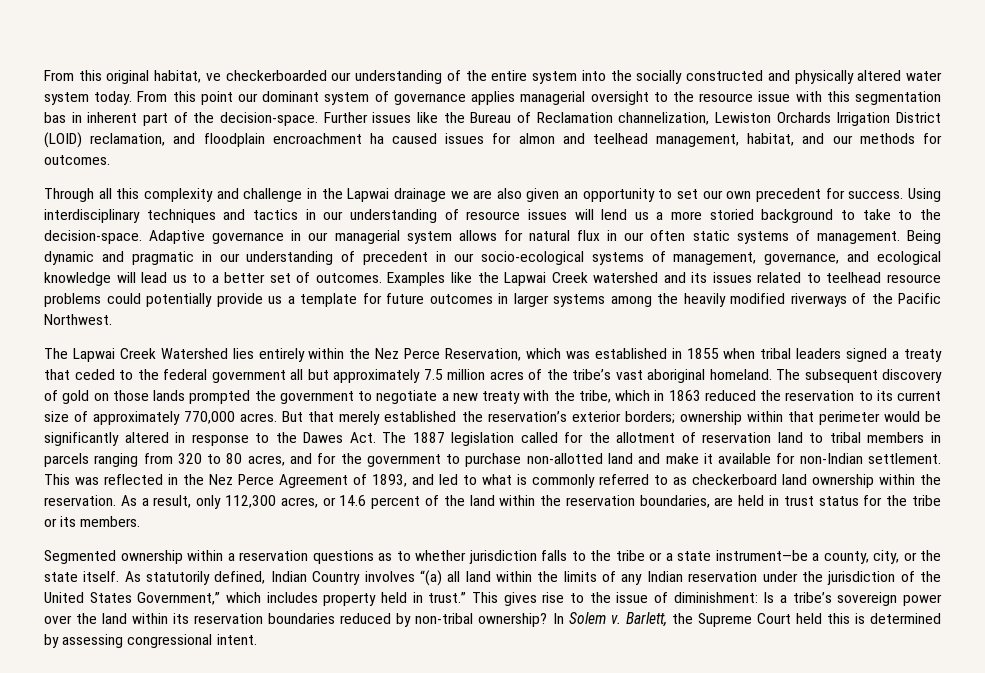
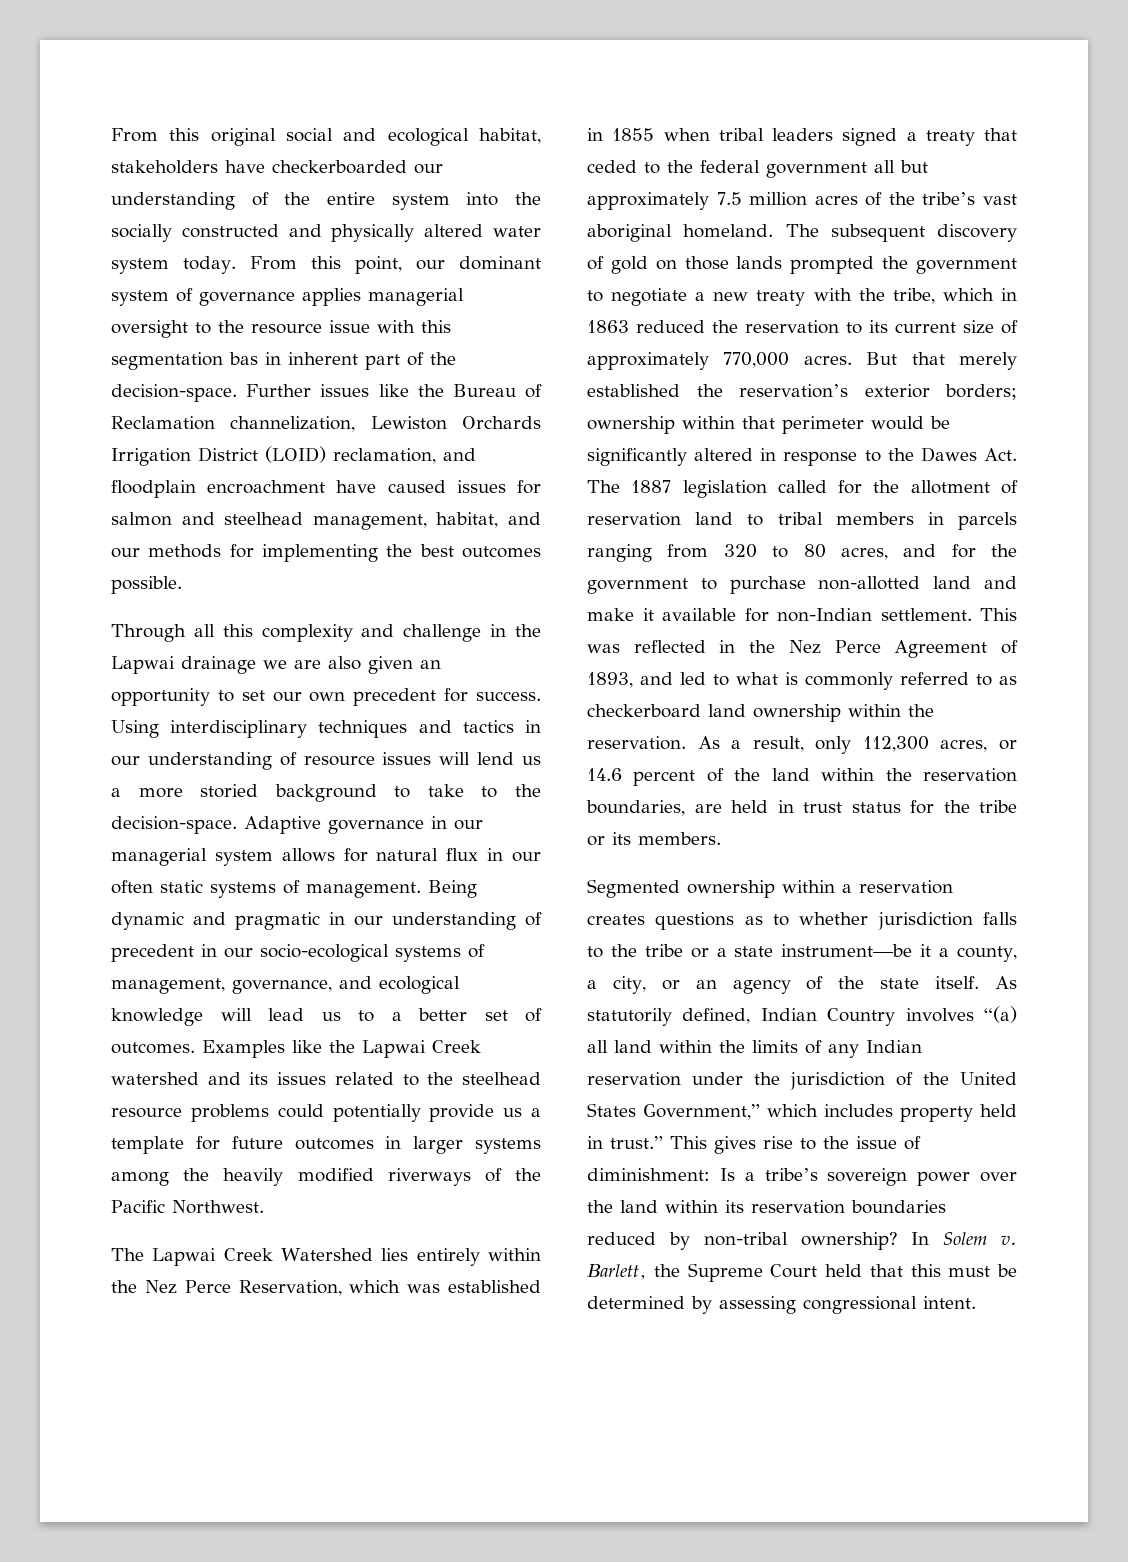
- From this original habitat, ve checkerboarded our understanding of the entire system into the socially constructed and physically altered water system today.
+ From this original social and ecological habitat, stakeholders have checkerboarded our understanding of the entire system into the socially constructed and physically altered water system today.
- From this point our dominant system of governance applies managerial oversight to the resource issue with this segmentation bas in inherent part of the decision-space.
+ From this point, our dominant system of governance applies managerial oversight to the resource issue with this segmentation bas in inherent part of the decision-space.
- Further issues like the Bureau of Reclamation channelization, Lewiston Orchards Irrigation District (LOID) reclamation, and floodplain encroachment ha caused issues for almon and teelhead management, habitat, and our methods for outcomes.
+ Further issues like the Bureau of Reclamation channelization, Lewiston Orchards Irrigation District (LOID) reclamation, and floodplain encroachment have caused issues for salmon and steelhead management, habitat, and our methods for implementing the best outcomes possible.
- Examples like the Lapwai Creek watershed and its issues related to teelhead resource problems could potentially provide us a template for future outcomes in larger systems among the heavily modified riverways of the Pacific Northwest.
+ Examples like the Lapwai Creek watershed and its issues related to the steelhead resource problems could potentially provide us a template for future outcomes in larger systems among the heavily modified riverways of the Pacific Northwest.
- Segmented ownership within a reservation questions as to whether jurisdiction falls to the tribe or a state instrument—be a county, city, or the state itself.
+ Segmented ownership within a reservation creates questions as to whether jurisdiction falls to the tribe or a state instrument—be it a county, a city, or an agency of the state itself.
- Barlett, the Supreme Court held this is determined by assessing congressional intent.
+ Barlett, the Supreme Court held that this must be determined by assessing congressional intent.

